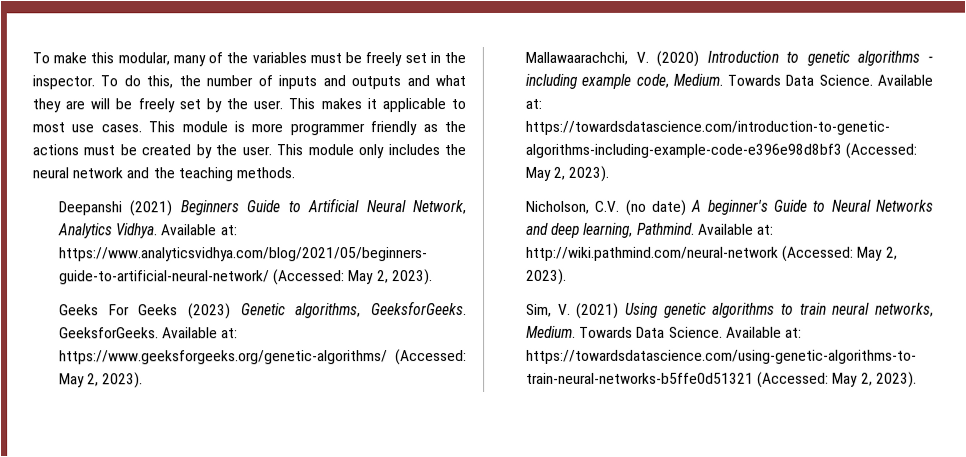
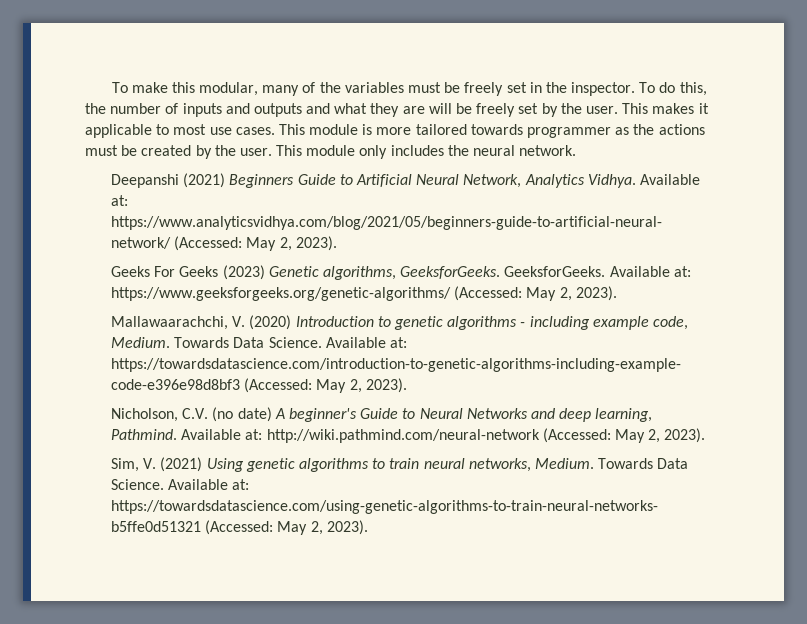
- This module is more programmer friendly as the actions must be created by the user.
+ This module is more tailored towards programmer as the actions must be created by the user.
- This module only includes the neural network and the teaching methods.
+ This module only includes the neural network.

